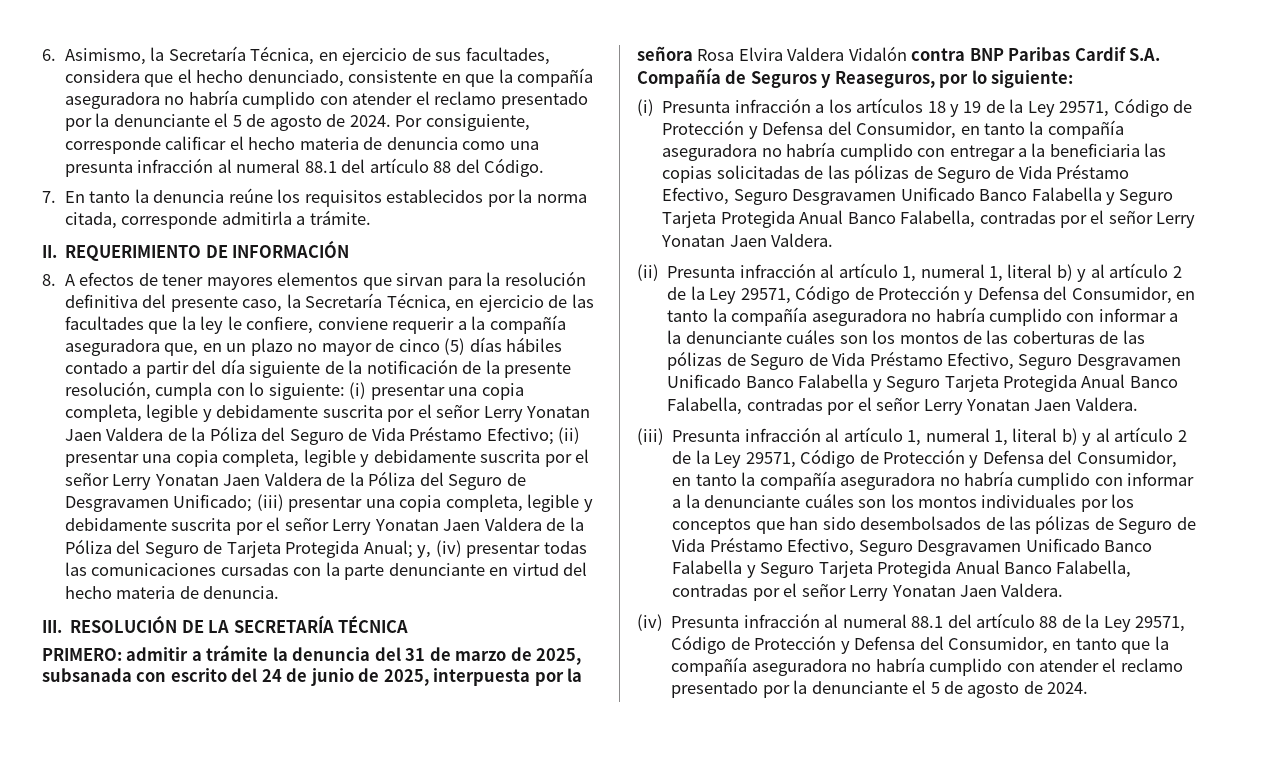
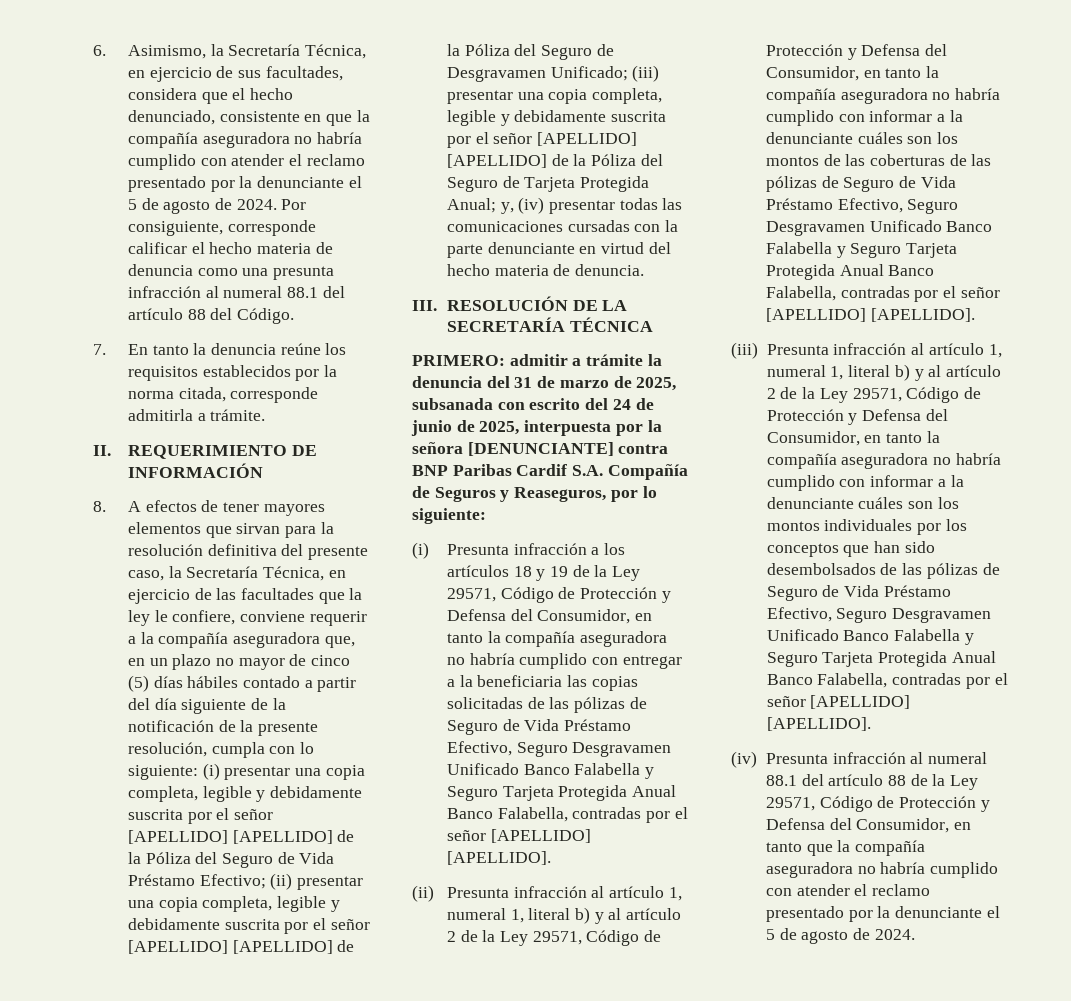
- (i) presentar una copia completa, legible y debidamente suscrita por el señor Lerry Yonatan Jaen Valdera de la Póliza del Seguro de Vida Préstamo Efectivo;
+ (i) presentar una copia completa, legible y debidamente suscrita por el señor [APELLIDO] [APELLIDO] de la Póliza del Seguro de Vida Préstamo Efectivo;
- (ii) presentar una copia completa, legible y debidamente suscrita por el señor Lerry Yonatan Jaen Valdera de la Póliza del Seguro de Desgravamen Unificado;
+ (ii) presentar una copia completa, legible y debidamente suscrita por el señor [APELLIDO] [APELLIDO] de la Póliza del Seguro de Desgravamen Unificado;
- (iii) presentar una copia completa, legible y debidamente suscrita por el señor Lerry Yonatan Jaen Valdera de la Póliza del Seguro de Tarjeta Protegida Anual;
+ (iii) presentar una copia completa, legible y debidamente suscrita por el señor [APELLIDO] [APELLIDO] de la Póliza del Seguro de Tarjeta Protegida Anual;
- PRIMERO: admitir a trámite la denuncia del 31 de marzo de 2025, subsanada con escrito del 24 de junio de 2025, interpuesta por la señora Rosa Elvira Valdera Vidalón contra BNP Paribas Cardif S.A. Compañía de Seguros y Reaseguros, por lo siguiente:
+ PRIMERO: admitir a trámite la denuncia del 31 de marzo de 2025, subsanada con escrito del 24 de junio de 2025, interpuesta por la señora [DENUNCIANTE] contra BNP Paribas Cardif S.A. Compañía de Seguros y Reaseguros, por lo siguiente:
- (i) Presunta infracción a los artículos 18 y 19 de la Ley 29571, Código de Protección y Defensa del Consumidor, en tanto la compañía aseguradora no habría cumplido con entregar a la beneficiaria las copias solicitadas de las pólizas de Seguro de Vida Préstamo Efectivo, Seguro Desgravamen Unificado Banco Falabella y Seguro Tarjeta Protegida Anual Banco Falabella, contradas por el señor Lerry Yonatan Jaen Valdera.
+ (i) Presunta infracción a los artículos 18 y 19 de la Ley 29571, Código de Protección y Defensa del Consumidor, en tanto la compañía aseguradora no habría cumplido con entregar a la beneficiaria las copias solicitadas de las pólizas de Seguro de Vida Préstamo Efectivo, Seguro Desgravamen Unificado Banco Falabella y Seguro Tarjeta Protegida Anual Banco Falabella, contradas por el señor [APELLIDO] [APELLIDO].
- (ii) Presunta infracción al artículo 1, numeral 1, literal b) y al artículo 2 de la Ley 29571, Código de Protección y Defensa del Consumidor, en tanto la compañía aseguradora no habría cumplido con informar a la denunciante cuáles son los montos de las coberturas de las pólizas de Seguro de Vida Préstamo Efectivo, Seguro Desgravamen Unificado Banco Falabella y Seguro Tarjeta Protegida Anual Banco Falabella, contradas por el señor Lerry Yonatan Jaen Valdera.
+ (ii) Presunta infracción al artículo 1, numeral 1, literal b) y al artículo 2 de la Ley 29571, Código de Protección y Defensa del Consumidor, en tanto la compañía aseguradora no habría cumplido con informar a la denunciante cuáles son los montos de las coberturas de las pólizas de Seguro de Vida Préstamo Efectivo, Seguro Desgravamen Unificado Banco Falabella y Seguro Tarjeta Protegida Anual Banco Falabella, contradas por el señor [APELLIDO] [APELLIDO].
- (iii) Presunta infracción al artículo 1, numeral 1, literal b) y al artículo 2 de la Ley 29571, Código de Protección y Defensa del Consumidor, en tanto la compañía aseguradora no habría cumplido con informar a la denunciante cuáles son los montos individuales por los conceptos que han sido desembolsados de las pólizas de Seguro de Vida Préstamo Efectivo, Seguro Desgravamen Unificado Banco Falabella y Seguro Tarjeta Protegida Anual Banco Falabella, contradas por el señor Lerry Yonatan Jaen Valdera.
+ (iii) Presunta infracción al artículo 1, numeral 1, literal b) y al artículo 2 de la Ley 29571, Código de Protección y Defensa del Consumidor, en tanto la compañía aseguradora no habría cumplido con informar a la denunciante cuáles son los montos individuales por los conceptos que han sido desembolsados de las pólizas de Seguro de Vida Préstamo Efectivo, Seguro Desgravamen Unificado Banco Falabella y Seguro Tarjeta Protegida Anual Banco Falabella, contradas por el señor [APELLIDO] [APELLIDO].

